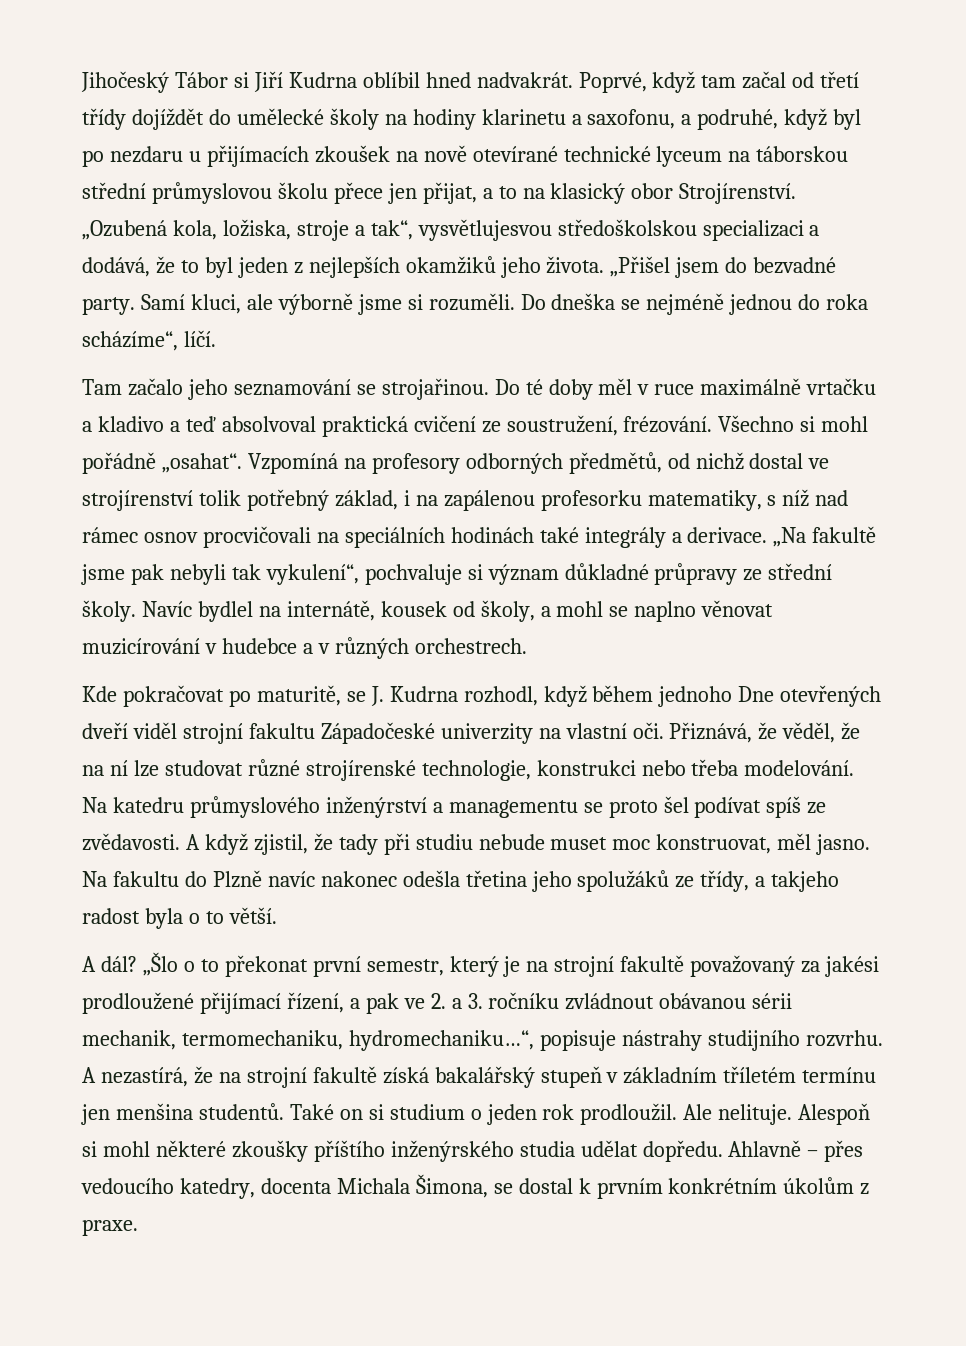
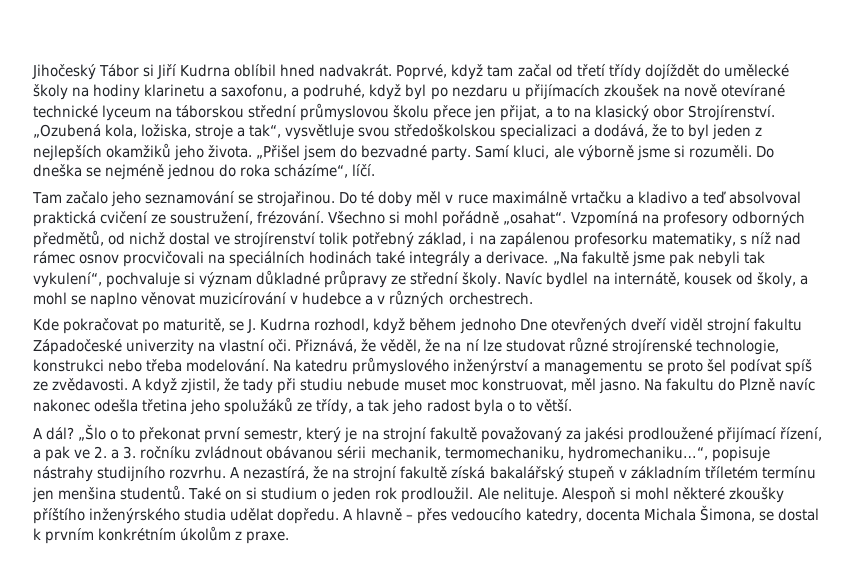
- „Ozubená kola, ložiska, stroje a tak“, vysvětlujesvou středoškolskou specializaci a dodává, že to byl jeden z nejlepších okamžiků jeho života.
+ „Ozubená kola, ložiska, stroje a tak“, vysvětluje svou středoškolskou specializaci a dodává, že to byl jeden z nejlepších okamžiků jeho života.
- Na fakultu do Plzně navíc nakonec odešla třetina jeho spolužáků ze třídy, a takjeho radost byla o to větší.
+ Na fakultu do Plzně navíc nakonec odešla třetina jeho spolužáků ze třídy, a tak jeho radost byla o to větší.
- Ahlavně – přes vedoucího katedry, docenta Michala Šimona, se dostal k prvním konkrétním úkolům z praxe.
+ A hlavně – přes vedoucího katedry, docenta Michala Šimona, se dostal k prvním konkrétním úkolům z praxe.

